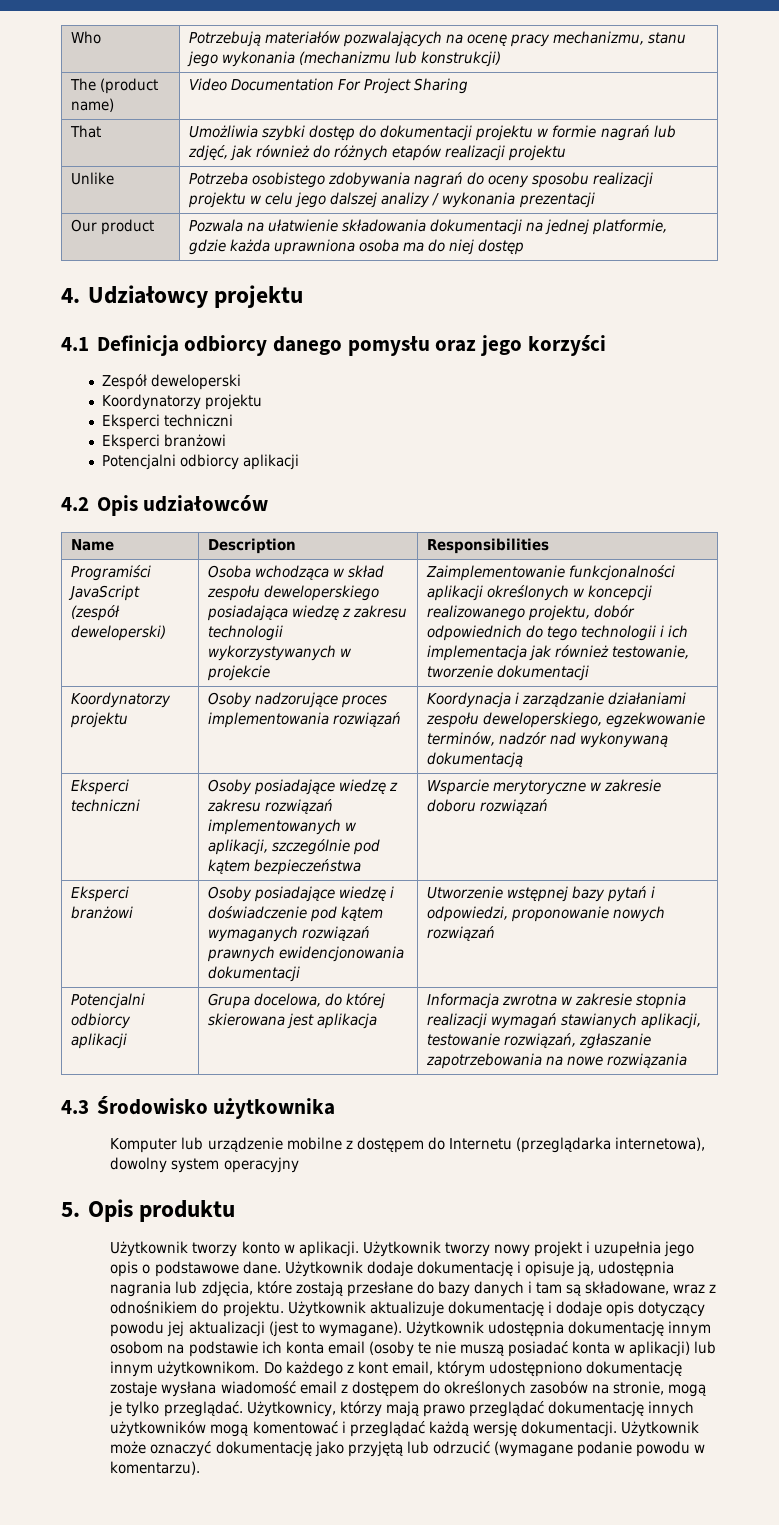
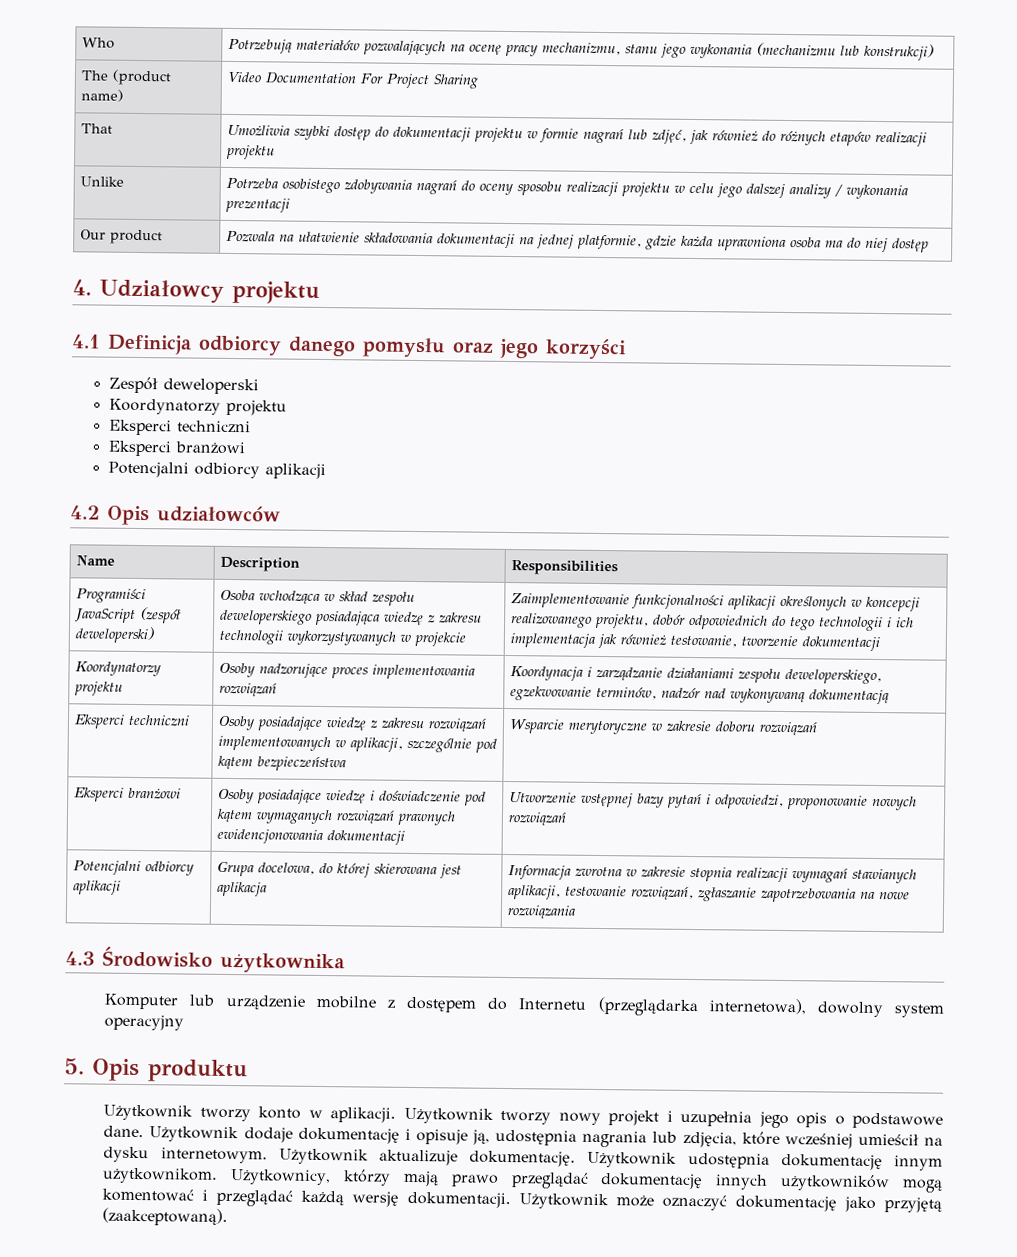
- Użytkownik dodaje dokumentację i opisuje ją, udostępnia nagrania lub zdjęcia, które zostają przesłane do bazy danych i tam są składowane, wraz z odnośnikiem do projektu. Użytkownik aktualizuje dokumentację i dodaje opis dotyczący powodu jej aktualizacji (jest to wymagane). Użytkownik udostępnia dokumentację innym osobom na podstawie ich konta email (osoby te nie muszą posiadać konta w aplikacji) lub innym użytkownikom. Do każdego z kont email, którym udostępniono dokumentację zostaje wysłana wiadomość email z dostępem do określonych zasobów na stronie, mogą je tylko przeglądać.
+ Użytkownik dodaje dokumentację i opisuje ją, udostępnia nagrania lub zdjęcia, które wcześniej umieścił na dysku internetowym. Użytkownik aktualizuje dokumentację. Użytkownik udostępnia dokumentację innym użytkownikom.
- Użytkownik może oznaczyć dokumentację jako przyjętą lub odrzucić (wymagane podanie powodu w komentarzu).
+ Użytkownik może oznaczyć dokumentację jako przyjętą (zaakceptowaną).

